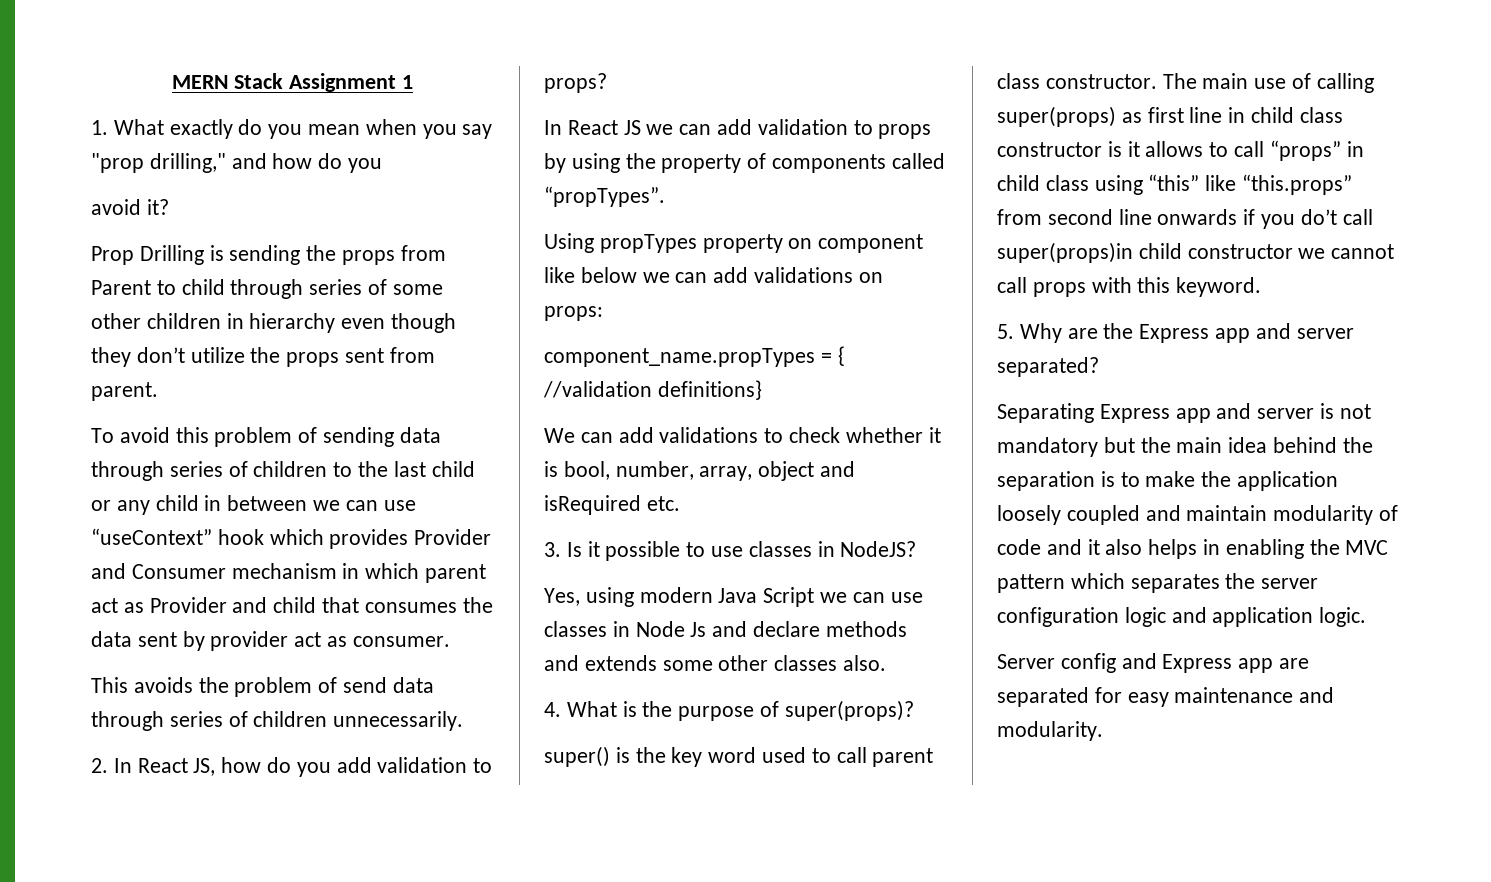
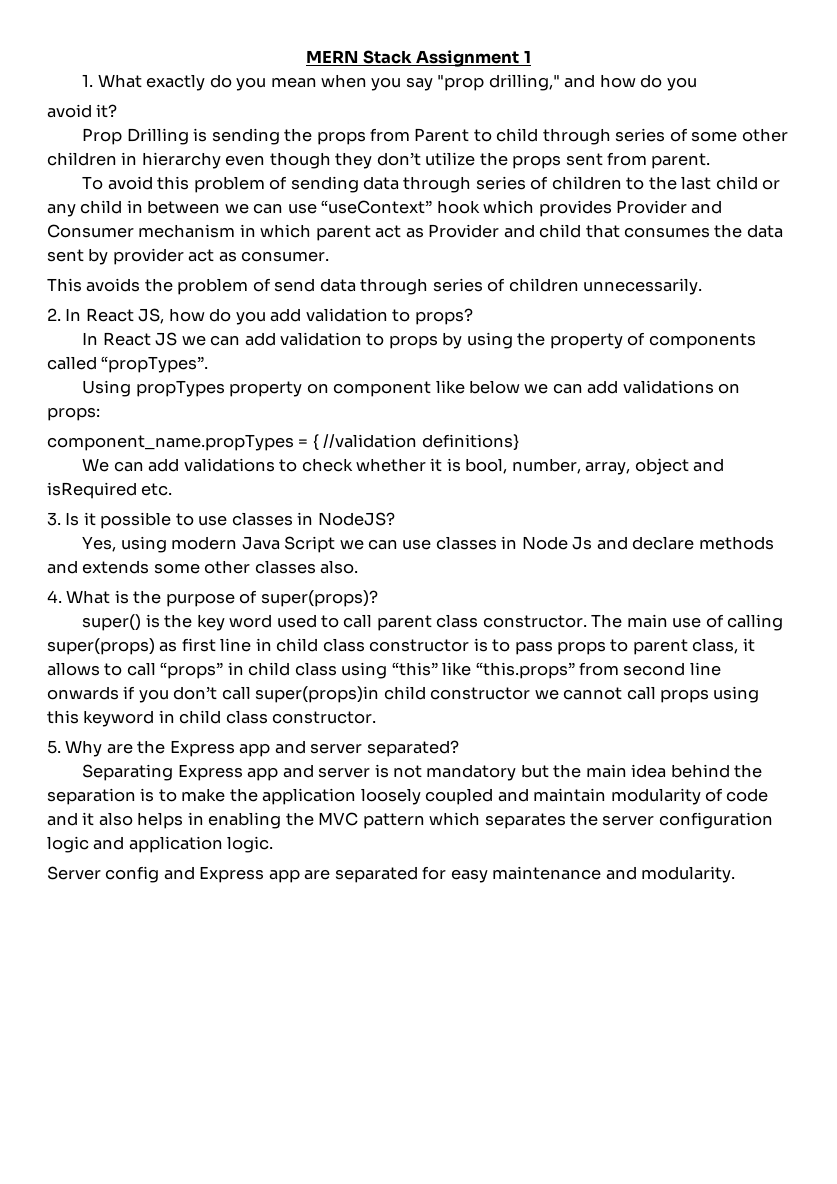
- The main use of calling super(props) as first line in child class constructor is it allows to call “props” in child class using “this” like “this.props” from second line onwards if you do’t call super(props)in child constructor we cannot call props with this keyword.
+ The main use of calling super(props) as first line in child class constructor is to pass props to parent class, it allows to call “props” in child class using “this” like “this.props” from second line onwards if you don’t call super(props)in child constructor we cannot call props using this keyword in child class constructor.

